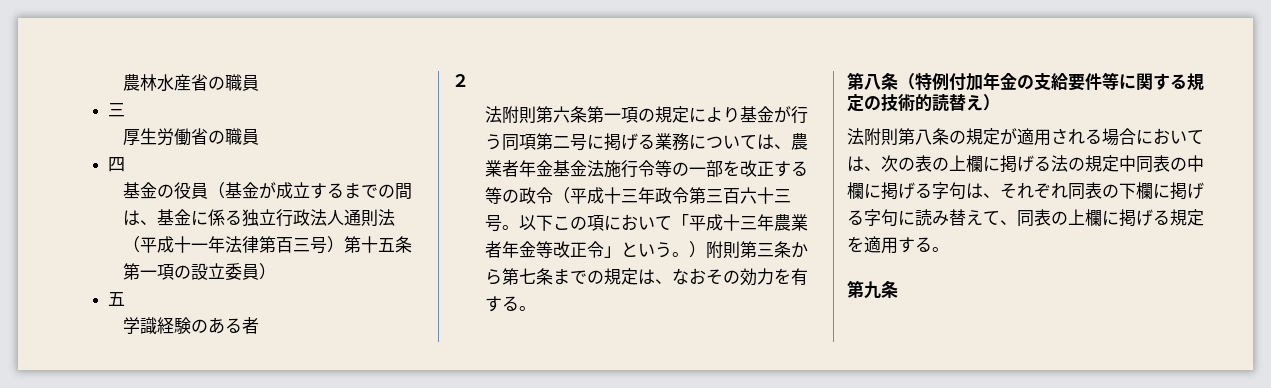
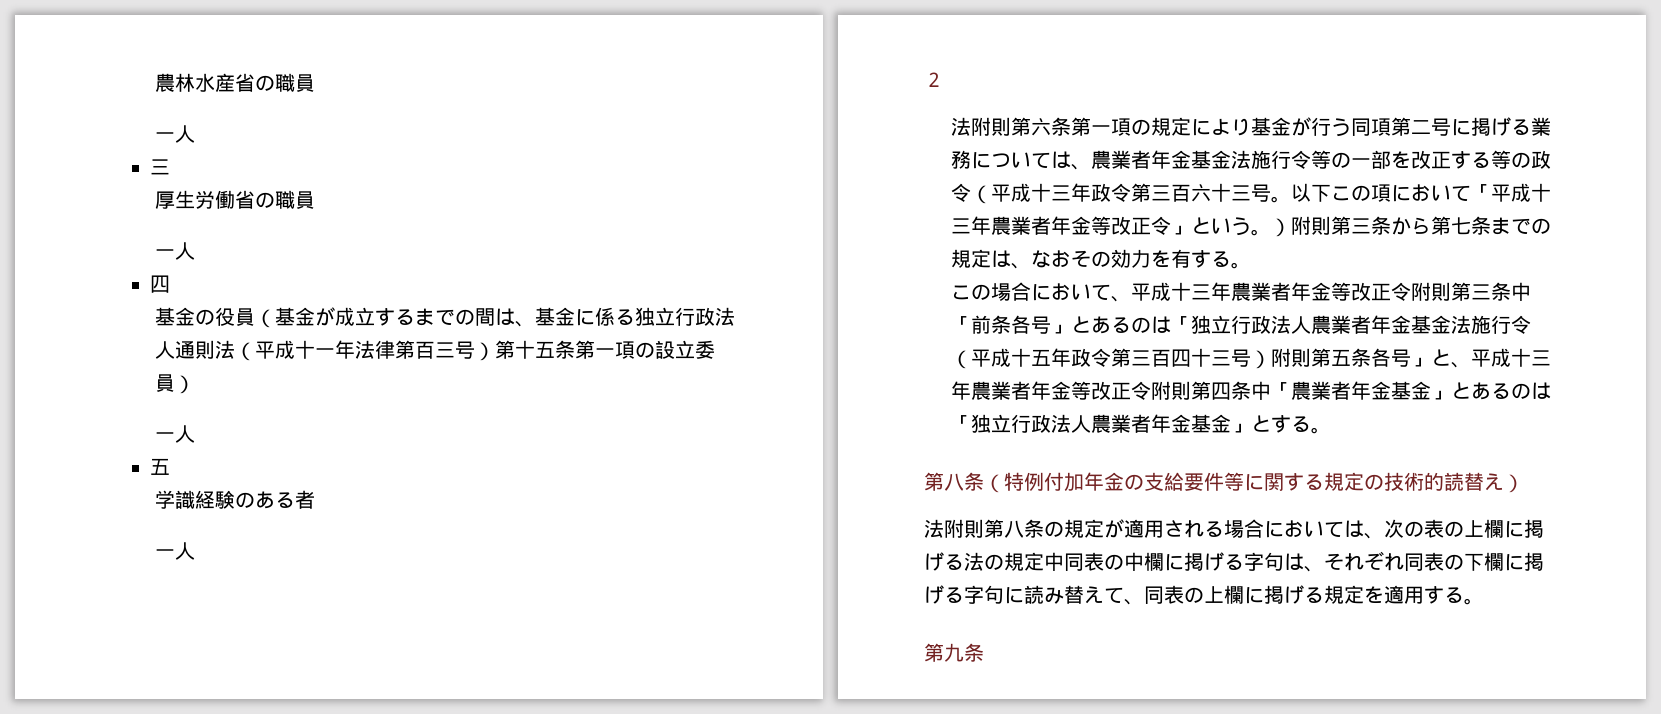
  農林水産省の職員
+ 一人
  厚生労働省の職員
+ 一人
  基金の役員（基金が成立するまでの間は、基金に係る独立行政法人通則法（平成十一年法律第百三号）第十五条第一項の設立委員）
+ 一人
  学識経験のある者
+ 一人
+ この場合において、平成十三年農業者年金等改正令附則第三条中「前条各号」とあるのは「独立行政法人農業者年金基金法施行令（平成十五年政令第三百四十三号）附則第五条各号」と、平成十三年農業者年金等改正令附則第四条中「農業者年金基金」とあるのは「独立行政法人農業者年金基金」とする。

